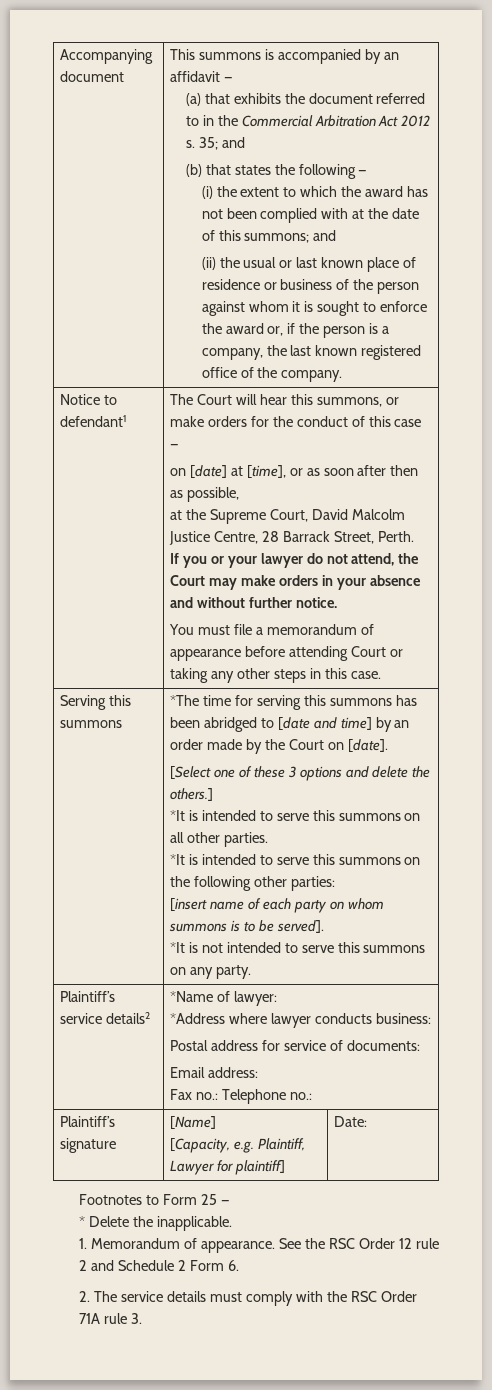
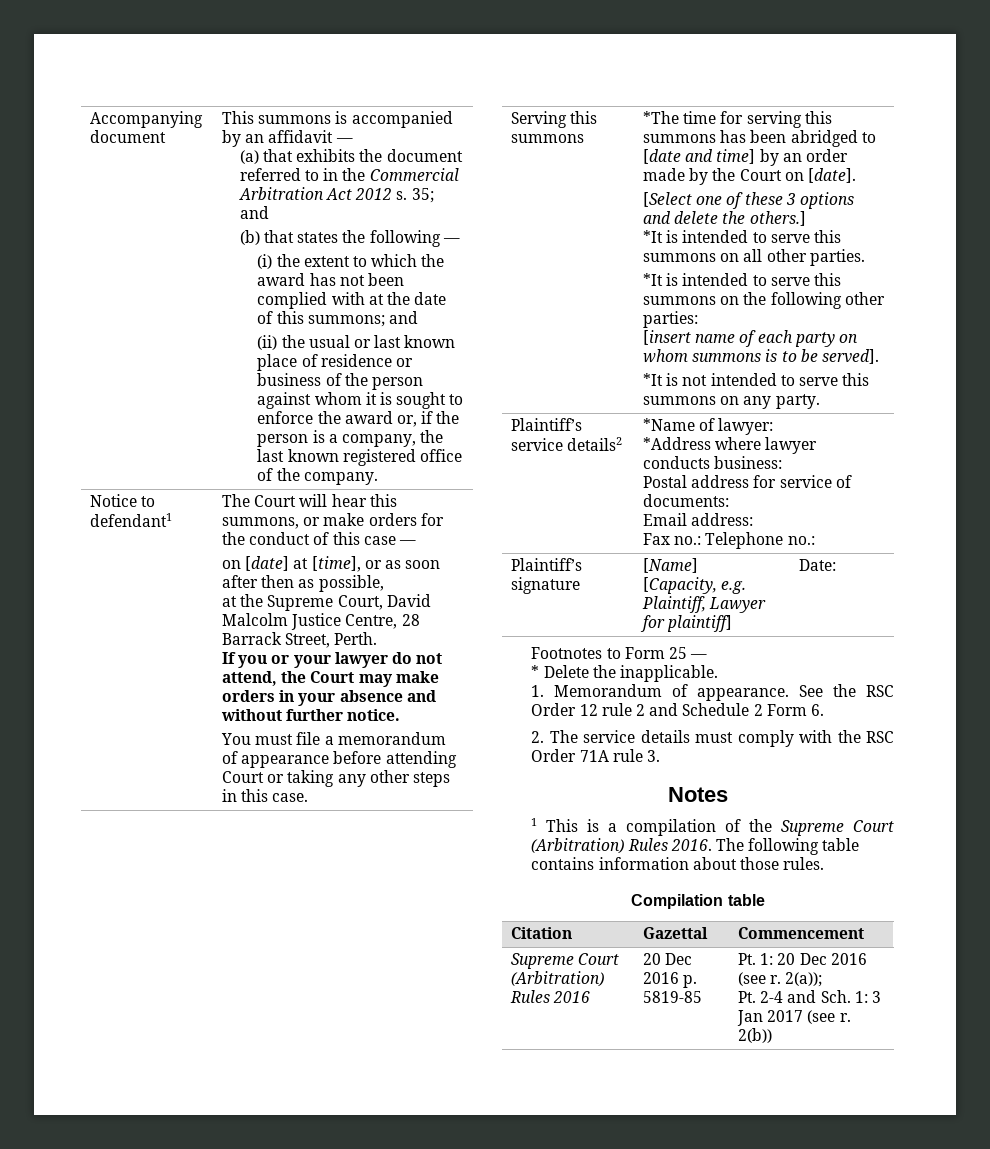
+ Notes
+ 1 This is a compilation of the Supreme Court (Arbitration) Rules 2016. The following table contains information about those rules.
+ Compilation table
+ Citation | Gazettal | Commencement
+ Supreme Court (Arbitration) Rules 2016 | 20 Dec 2016 p. 5819-85 | Pt. 1: 20 Dec 2016 (see r. 2(a));
+ Pt. 2-4 and Sch. 1: 3 Jan 2017 (see r. 2(b))

